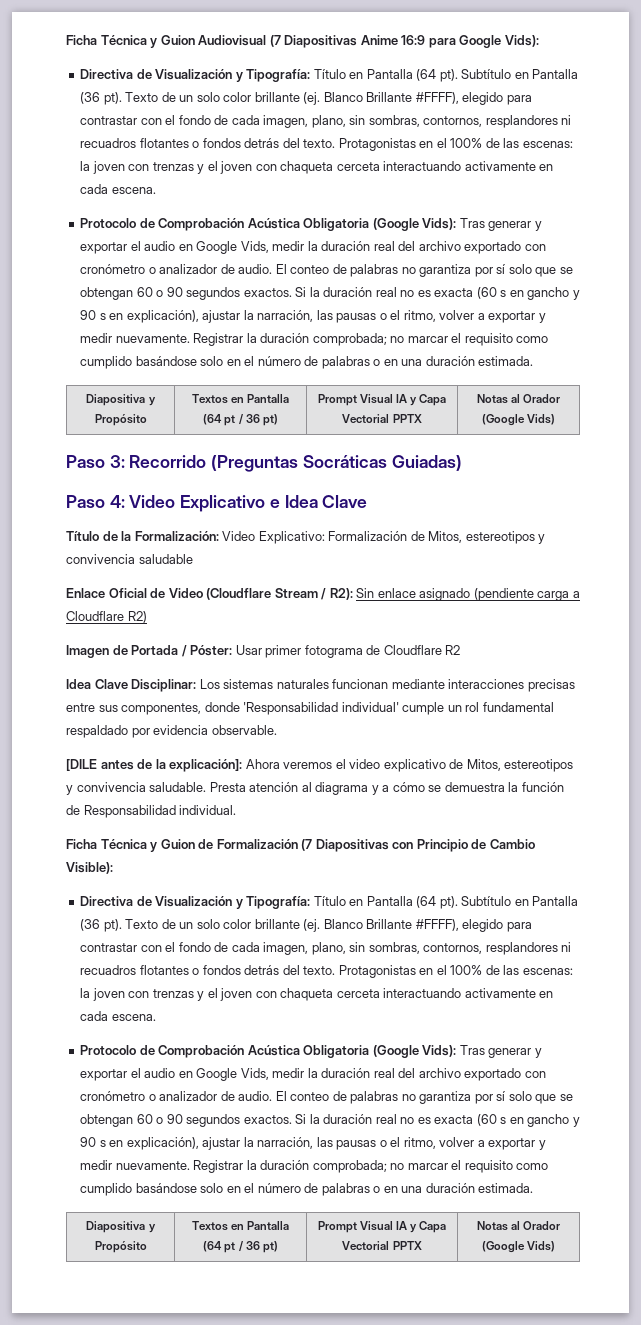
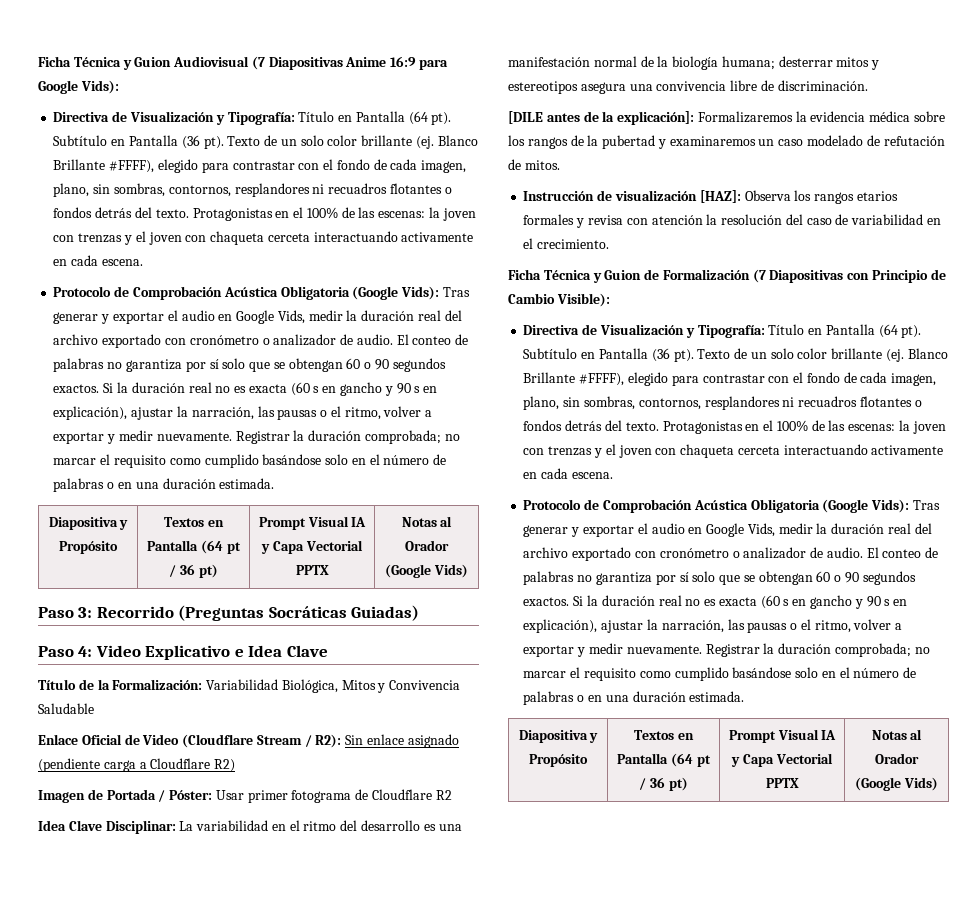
- Título de la Formalización: Video Explicativo: Formalización de Mitos, estereotipos y convivencia saludable
+ Título de la Formalización: Variabilidad Biológica, Mitos y Convivencia Saludable
- Idea Clave Disciplinar: Los sistemas naturales funcionan mediante interacciones precisas entre sus componentes, donde 'Responsabilidad individual' cumple un rol fundamental respaldado por evidencia observable.
+ Idea Clave Disciplinar: La variabilidad en el ritmo del desarrollo es una manifestación normal de la biología humana; desterrar mitos y estereotipos asegura una convivencia libre de discriminación.
- [DILE antes de la explicación]: Ahora veremos el video explicativo de Mitos, estereotipos y convivencia saludable. Presta atención al diagrama y a cómo se demuestra la función de Responsabilidad individual.
+ [DILE antes de la explicación]: Formalizaremos la evidencia médica sobre los rangos de la pubertad y examinaremos un caso modelado de refutación de mitos.
+ Instrucción de visualización [HAZ]: Observa los rangos etarios formales y revisa con atención la resolución del caso de variabilidad en el crecimiento.

